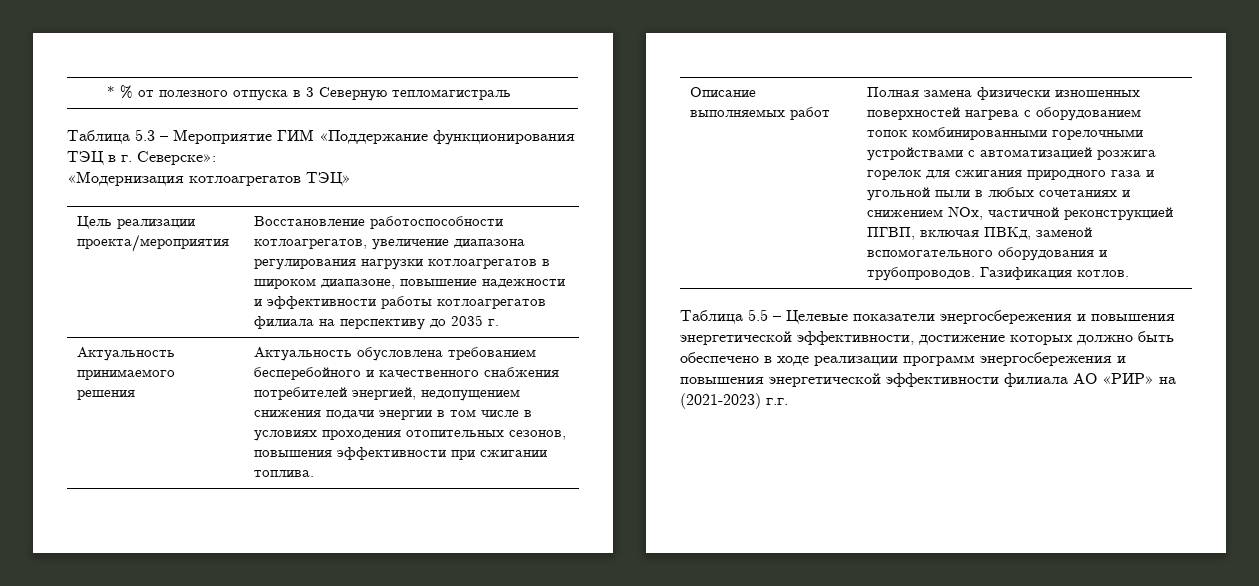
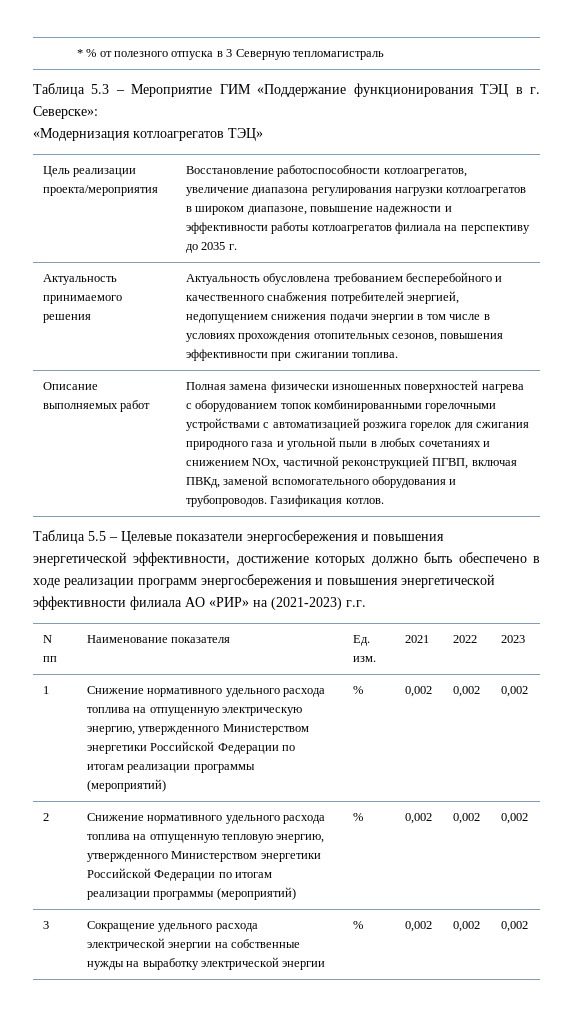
- Актуальность принимаемого решения | Актуальность обусловлена требованием бесперебойного и качественного снабжения потребителей энергией, недопущением снижения подачи энергии в том числе в условиях проходения отопительных сезонов, повышения эффективности при сжигании топлива.
+ Актуальность принимаемого решения | Актуальность обусловлена требованием бесперебойного и качественного снабжения потребителей энергией, недопущением снижения подачи энергии в том числе в условиях прохождения отопительных сезонов, повышения эффективности при сжигании топлива.
+ N пп | Наименование показателя | Ед. изм. | 2021 | 2022 | 2023
+ 1 | Снижение нормативного удельного расхода топлива на отпущенную электрическую энергию, утвержденного Министерством энергетики Российской Федерации по итогам реализации программы (мероприятий) | % | 0,002 | 0,002 | 0,002
+ 2 | Снижение нормативного удельного расхода топлива на отпущенную тепловую энергию, утвержденного Министерством энергетики Российской Федерации по итогам реализации программы (мероприятий) | % | 0,002 | 0,002 | 0,002
+ 3 | Сокращение удельного расхода электрической энергии на собственные нужды на выработку электрической энергии | % | 0,002 | 0,002 | 0,002

